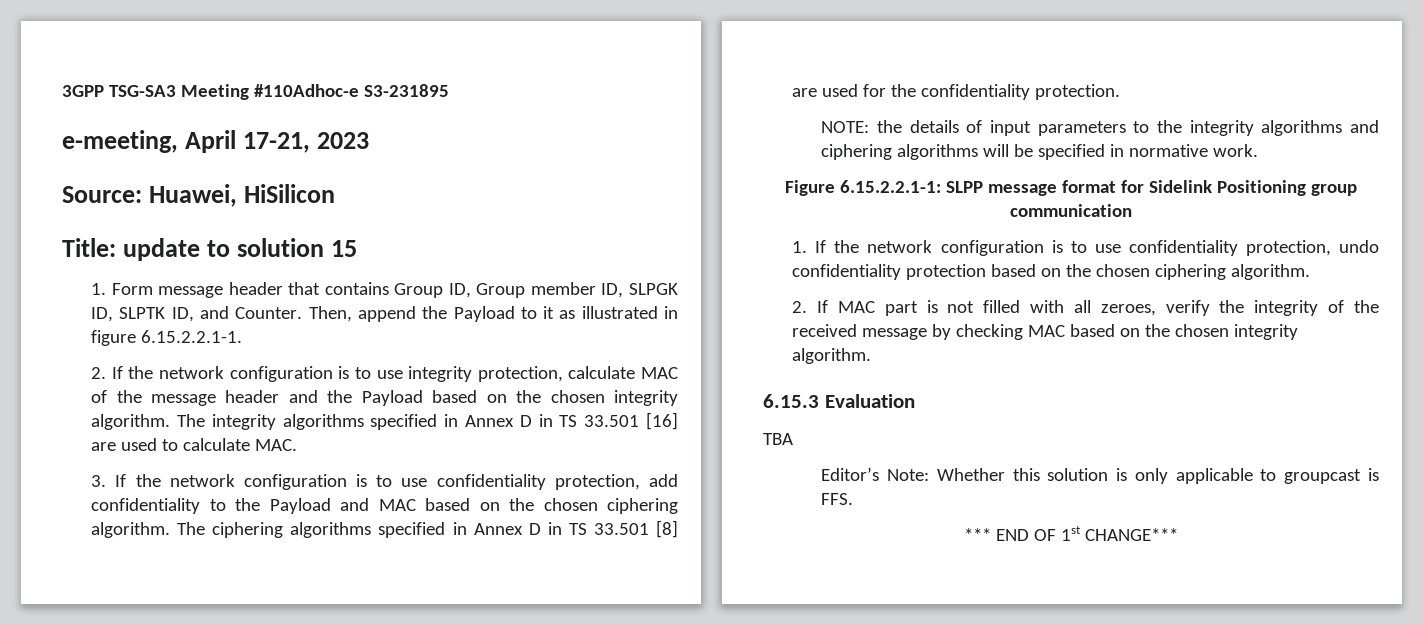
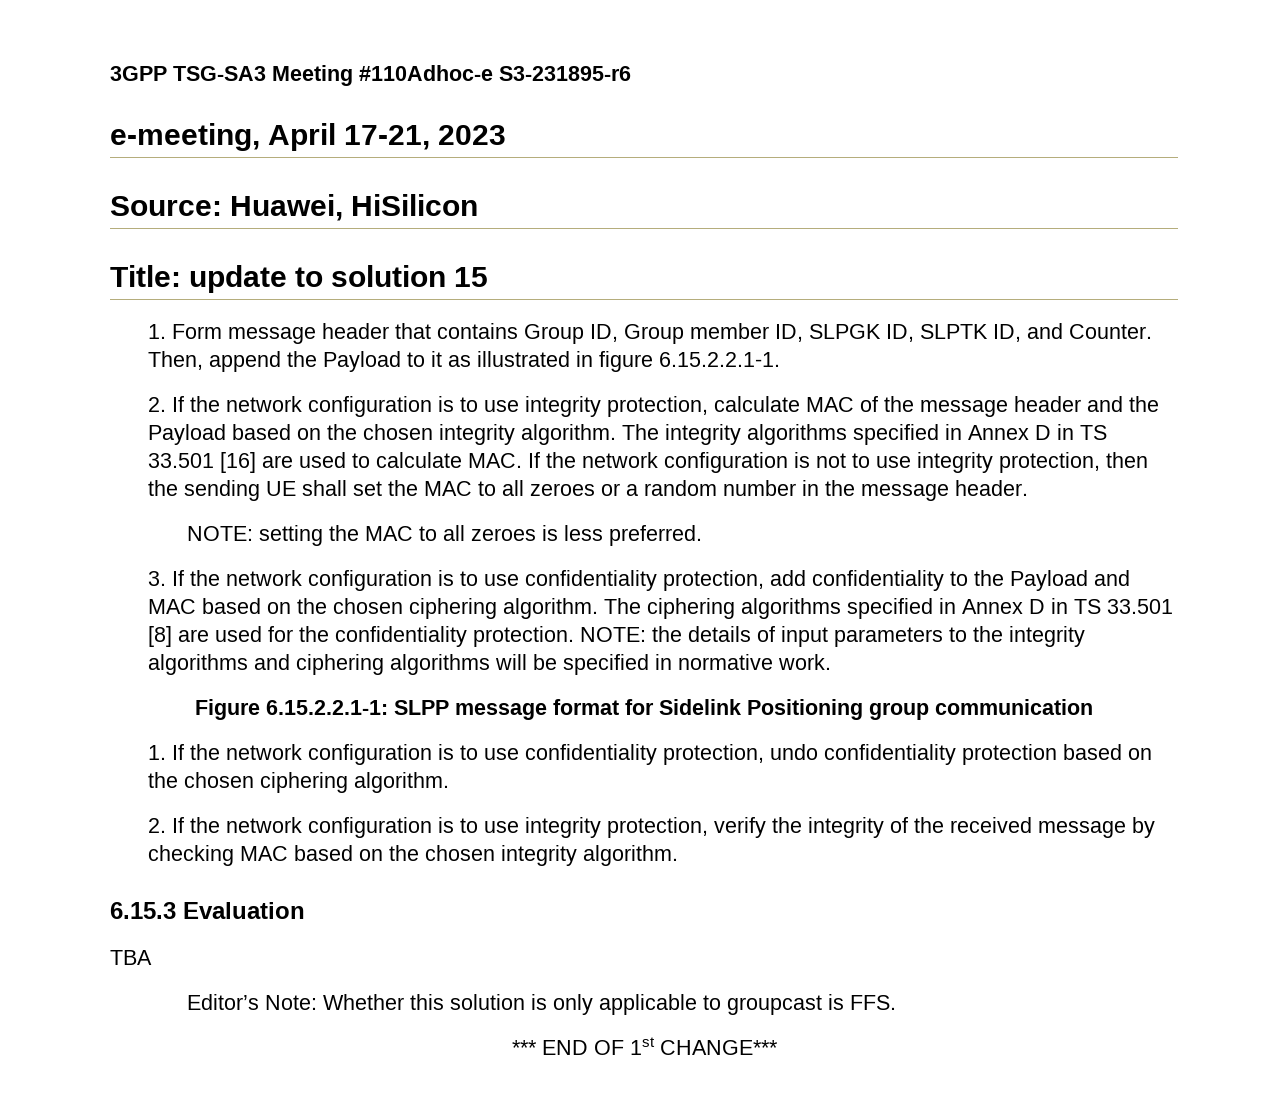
- 3GPP TSG-SA3 Meeting #110Adhoc-e S3-231895
+ 3GPP TSG-SA3 Meeting #110Adhoc-e S3-231895-r6
- The integrity algorithms specified in Annex D in TS 33.501 [16] are used to calculate MAC.
+ The integrity algorithms specified in Annex D in TS 33.501 [16] are used to calculate MAC. If the network configuration is not to use integrity protection, then the sending UE shall set the MAC to all zeroes or a random number in the message header.
+ NOTE: setting the MAC to all zeroes is less preferred.
- The ciphering algorithms specified in Annex D in TS 33.501 [8] are used for the confidentiality protection.
- NOTE: the details of input parameters to the integrity algorithms and ciphering algorithms will be specified in normative work.
+ The ciphering algorithms specified in Annex D in TS 33.501 [8] are used for the confidentiality protection. NOTE: the details of input parameters to the integrity algorithms and ciphering algorithms will be specified in normative work.
- 2. If MAC part is not filled with all zeroes, verify the integrity of the received message by checking MAC based on the chosen integrity algorithm.
+ 2. If the network configuration is to use integrity protection, verify the integrity of the received message by checking MAC based on the chosen integrity algorithm.

